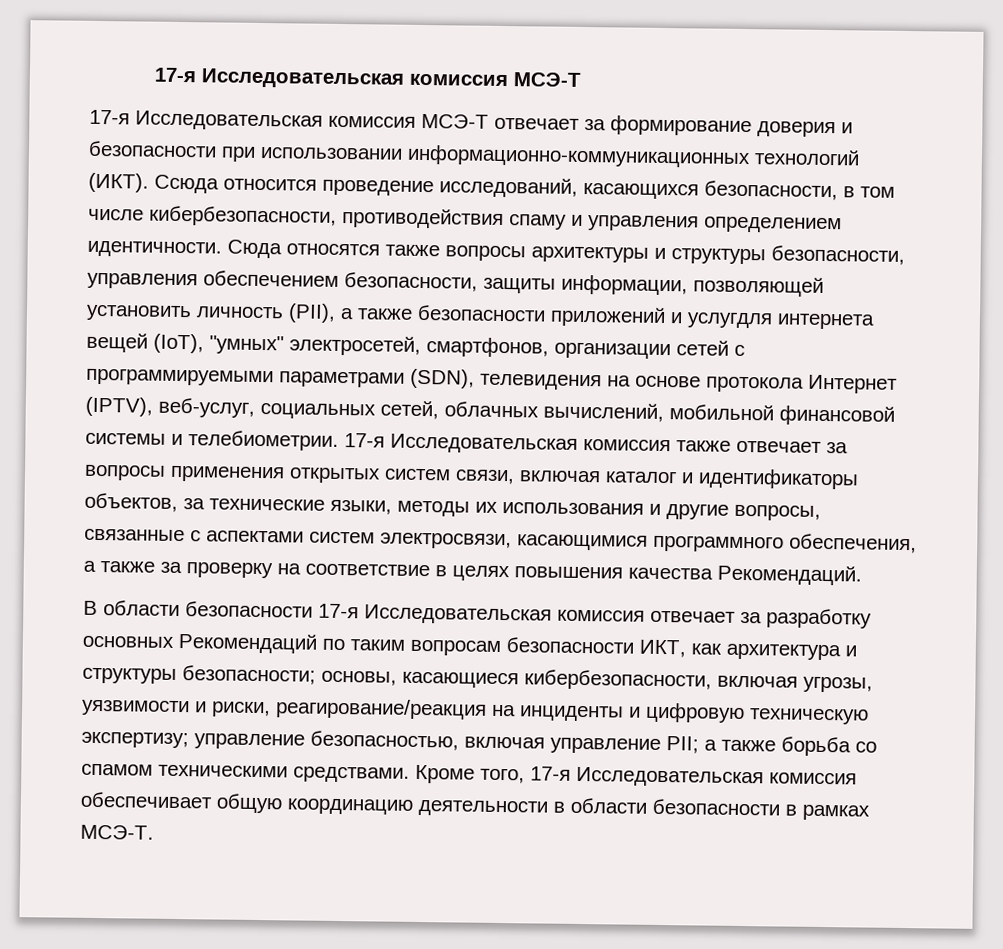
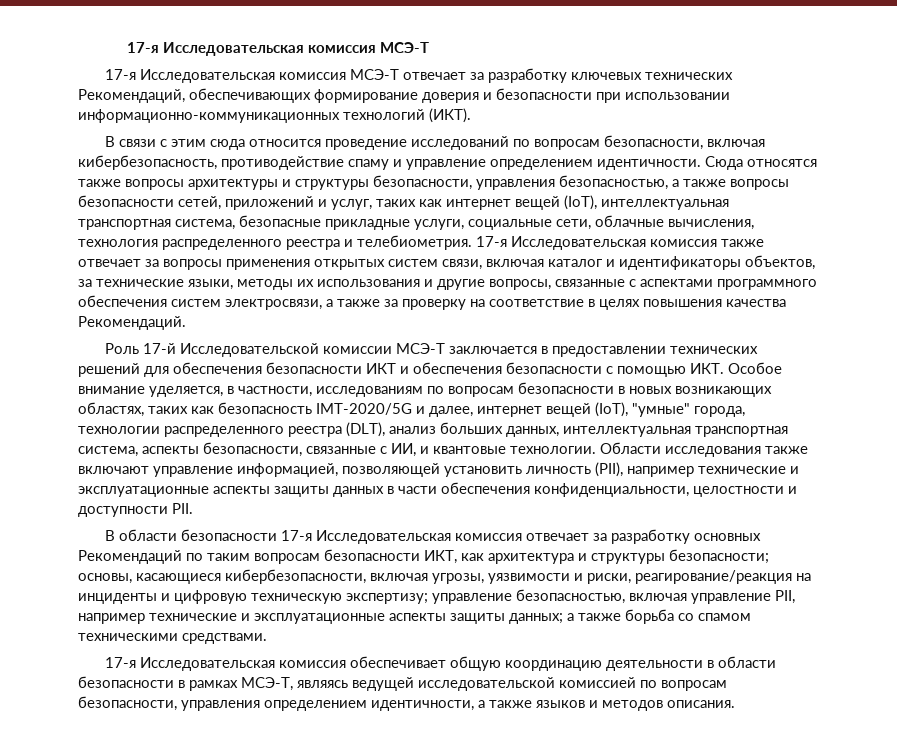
- 17-я Исследовательская комиссия МСЭ-Т отвечает за формирование доверия и безопасности при использовании информационно-коммуникационных технологий (ИКТ). Ссюда относится проведение исследований, касающихся безопасности, в том числе кибербезопасности, противодействия спаму и управления определением идентичности.
+ 17-я Исследовательская комиссия МСЭ-Т отвечает за разработку ключевых технических Рекомендаций, обеспечивающих формирование доверия и безопасности при использовании информационно-коммуникационных технологий (ИКТ).
+ В связи с этим сюда относится проведение исследований по вопросам безопасности, включая кибербезопасность, противодействие спаму и управление определением идентичности.
- Сюда относятся также вопросы архитектуры и структуры безопасности, управления обеспечением безопасности, защиты информации, позволяющей установить личность (PII), а также безопасности приложений и услугдля интернета вещей (IoT), "умных" электросетей, смартфонов, организации сетей с программируемыми параметрами (SDN), телевидения на основе протокола Интернет (IPTV), веб-услуг, социальных сетей, облачных вычислений, мобильной финансовой системы и телебиометрии.
+ Сюда относятся также вопросы архитектуры и структуры безопасности, управления безопасностью, а также вопросы безопасности сетей, приложений и услуг, таких как интернет вещей (IoT), интеллектуальная транспортная система, безопасные прикладные услуги, социальные сети, облачные вычисления, технология распределенного реестра и телебиометрия.
- 17-я Исследовательская комиссия также отвечает за вопросы применения открытых систем связи, включая каталог и идентификаторы объектов, за технические языки, методы их использования и другие вопросы, связанные с аспектами систем электросвязи, касающимися программного обеспечения, а также за проверку на соответствие в целях повышения качества Рекомендаций.
+ 17-я Исследовательская комиссия также отвечает за вопросы применения открытых систем связи, включая каталог и идентификаторы объектов, за технические языки, методы их использования и другие вопросы, связанные с аспектами программного обеспечения систем электросвязи, а также за проверку на соответствие в целях повышения качества Рекомендаций.
+ Роль 17-й Исследовательской комиссии МСЭ-Т заключается в предоставлении технических решений для обеспечения безопасности ИКТ и обеспечения безопасности с помощью ИКТ. Особое внимание уделяется, в частности, исследованиям по вопросам безопасности в новых возникающих областях, таких как безопасность IMT-2020/5G и далее, интернет вещей (IoT), "умные" города, технологии распределенного реестра (DLT), анализ больших данных, интеллектуальная транспортная система, аспекты безопасности, связанные с ИИ, и квантовые технологии. Области исследования также включают управление информацией, позволяющей установить личность (PII), например технические и эксплуатационные аспекты защиты данных в части обеспечения конфиденциальности, целостности и доступности PII.
- В области безопасности 17-я Исследовательская комиссия отвечает за разработку основных Рекомендаций по таким вопросам безопасности ИКТ, как архитектура и структуры безопасности; основы, касающиеся кибербезопасности, включая угрозы, уязвимости и риски, реагирование/реакция на инциденты и цифровую техническую экспертизу; управление безопасностью, включая управление PII; а также борьба со спамом техническими средствами. Кроме того, 17-я Исследовательская комиссия обеспечивает общую координацию деятельности в области безопасности в рамках МСЭ-Т.
+ В области безопасности 17-я Исследовательская комиссия отвечает за разработку основных Рекомендаций по таким вопросам безопасности ИКТ, как архитектура и структуры безопасности; основы, касающиеся кибербезопасности, включая угрозы, уязвимости и риски, реагирование/реакция на инциденты и цифровую техническую экспертизу; управление безопасностью, включая управление PII, например технические и эксплуатационные аспекты защиты данных; а также борьба со спамом техническими средствами.
+ 17-я Исследовательская комиссия обеспечивает общую координацию деятельности в области безопасности в рамках МСЭ-Т, являясь ведущей исследовательской комиссией по вопросам безопасности, управления определением идентичности, а также языков и методов описания.

